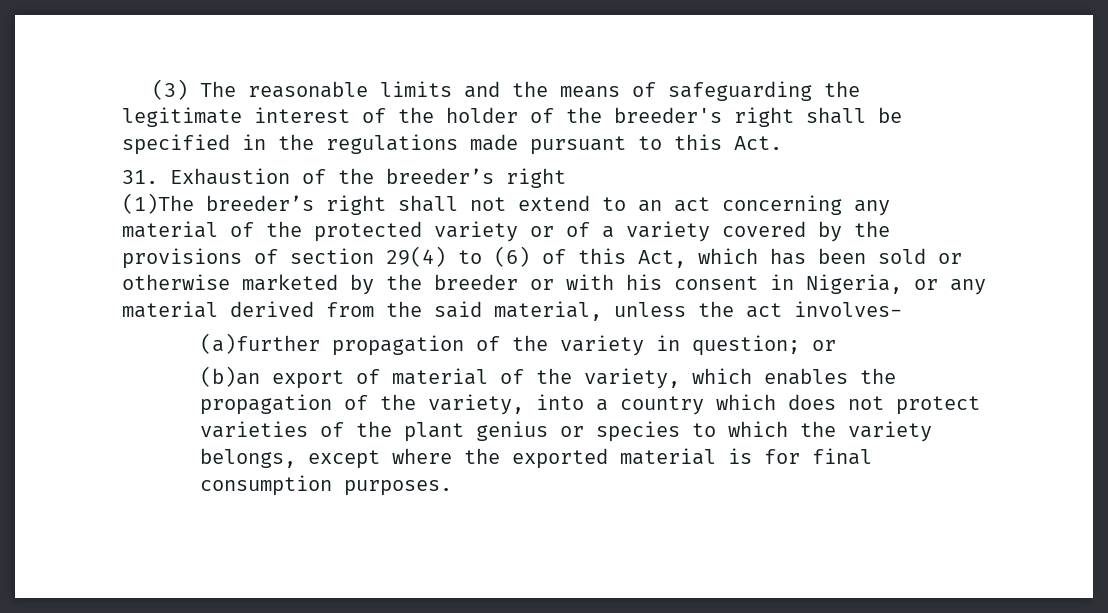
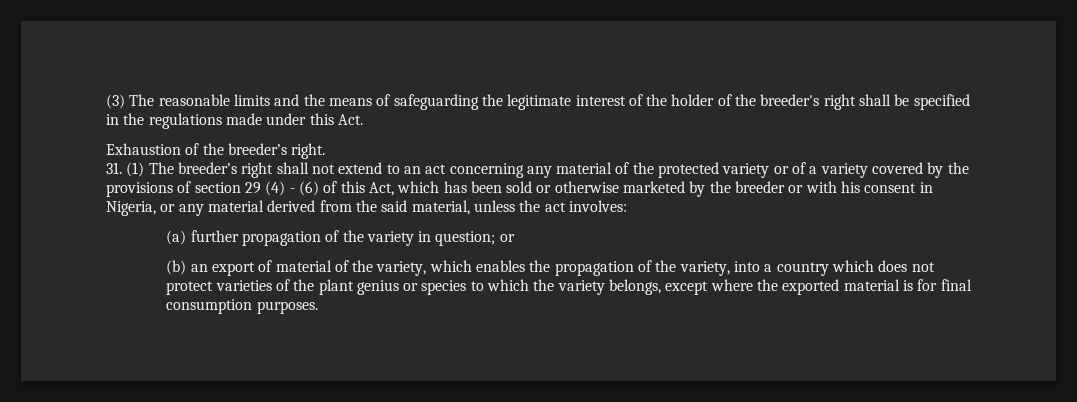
- (3) The reasonable limits and the means of safeguarding the legitimate interest of the holder of the breeder's right shall be specified in the regulations made pursuant to this Act.
+ (3) The reasonable limits and the means of safeguarding the legitimate interest of the holder of the breeder's right shall be specified in the regulations made under this Act.
- 31. Exhaustion of the breeder’s right
- (1)The breeder’s right shall not extend to an act concerning any material of the protected variety or of a variety covered by the provisions of section 29(4) to (6) of this Act, which has been sold or otherwise marketed by the breeder or with his consent in Nigeria, or any material derived from the said material, unless the act involves-
- (a)further propagation of the variety in question;
+ Exhaustion of the breeder’s right.
+ 31. (1) The breeder’s right shall not extend to an act concerning any material of the protected variety or of a variety covered by the provisions of section 29 (4) - (6) of this Act, which has been sold or otherwise marketed by the breeder or with his consent in Nigeria, or any material derived from the said material, unless the act involves:
+ (a) further propagation of the variety in question;
- (b)an export of material of the variety, which enables the propagation of the variety, into a country which does not protect varieties of the plant genius or species to which the variety belongs, except where the exported material is for final consumption purposes.
+ (b) an export of material of the variety, which enables the propagation of the variety, into a country which does not protect varieties of the plant genius or species to which the variety belongs, except where the exported material is for final consumption purposes.

